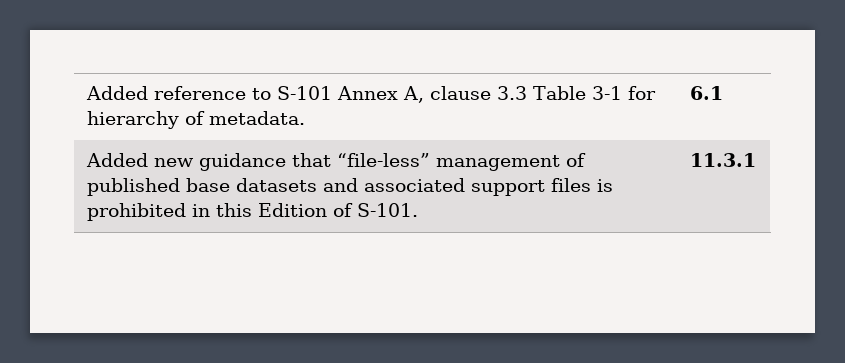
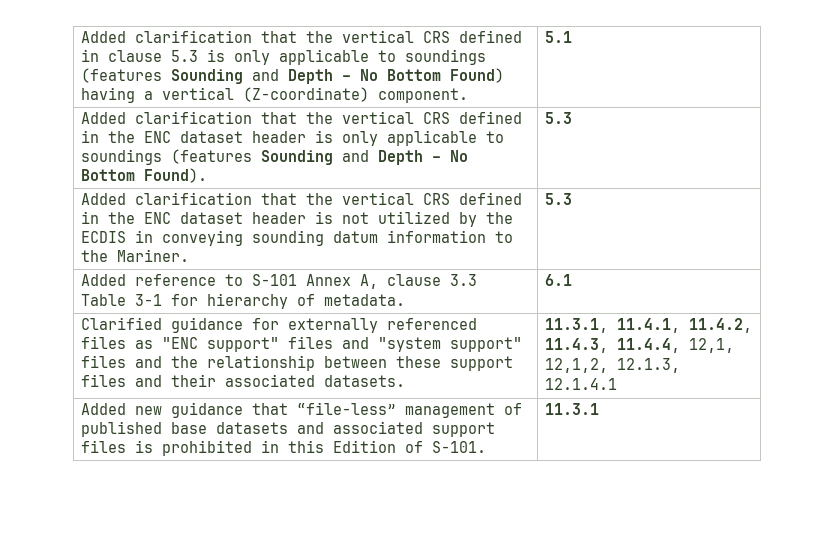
+ Added clarification that the vertical CRS defined in clause 5.3 is only applicable to soundings (features Sounding and Depth – No Bottom Found) having a vertical (Z-coordinate) component. | 5.1
+ Added clarification that the vertical CRS defined in the ENC dataset header is only applicable to soundings (features Sounding and Depth – No Bottom Found). | 5.3
+ Added clarification that the vertical CRS defined in the ENC dataset header is not utilized by the ECDIS in conveying sounding datum information to the Mariner. | 5.3
+ Clarified guidance for externally referenced files as "ENC support" files and "system support" files and the relationship between these support files and their associated datasets. | 11.3.1, 11.4.1, 11.4.2, 11.4.3, 11.4.4, 12,1, 12,1,2, 12.1.3, 12.1.4.1

